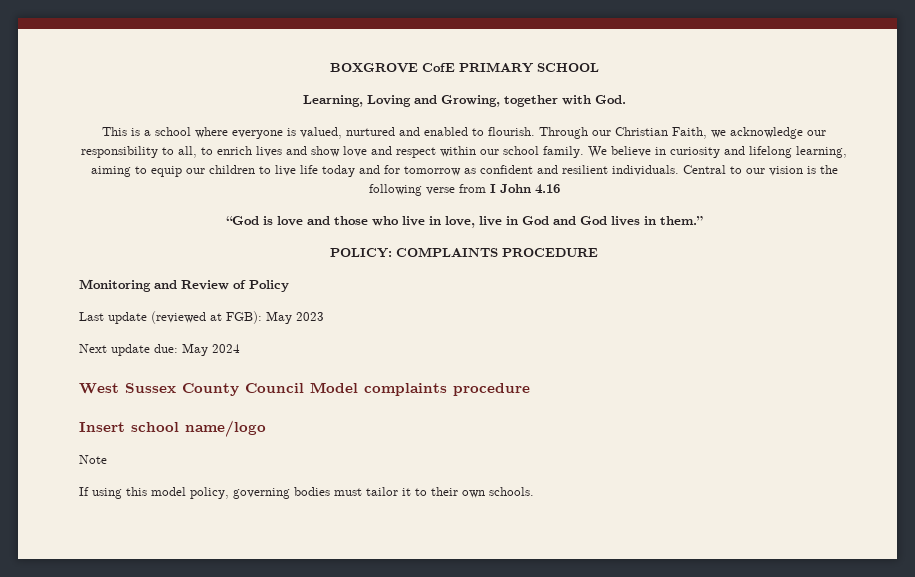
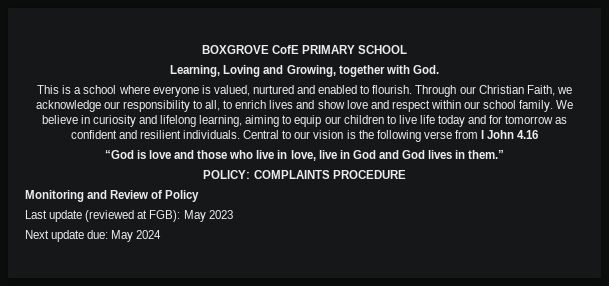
- West Sussex County Council Model complaints procedure
- Insert school name/logo
- Note
- If using this model policy, governing bodies must tailor it to their own schools.

